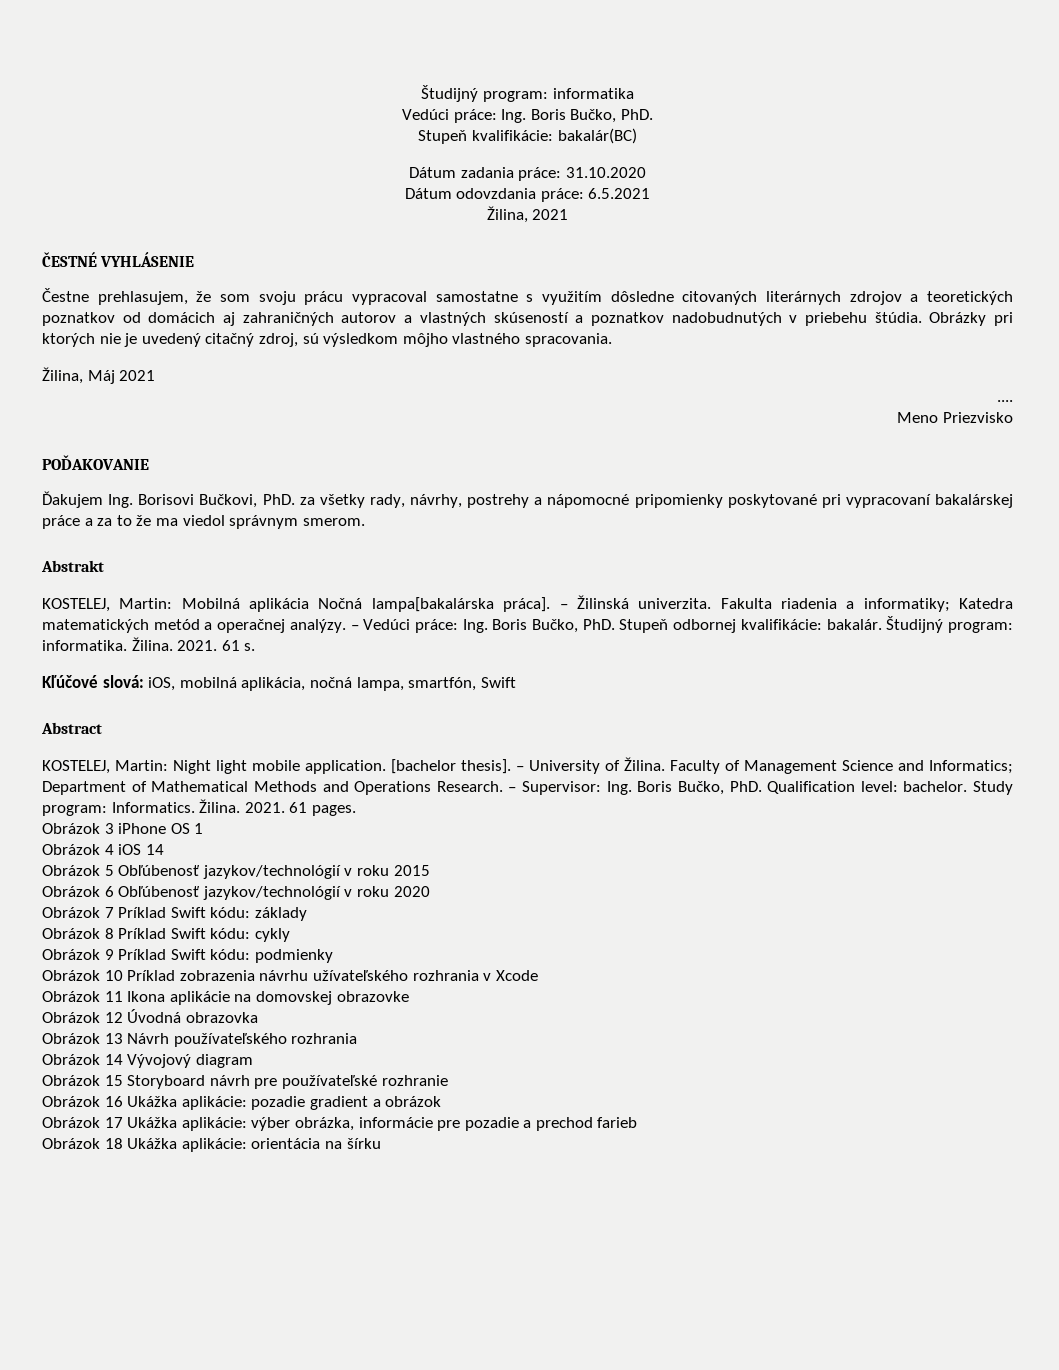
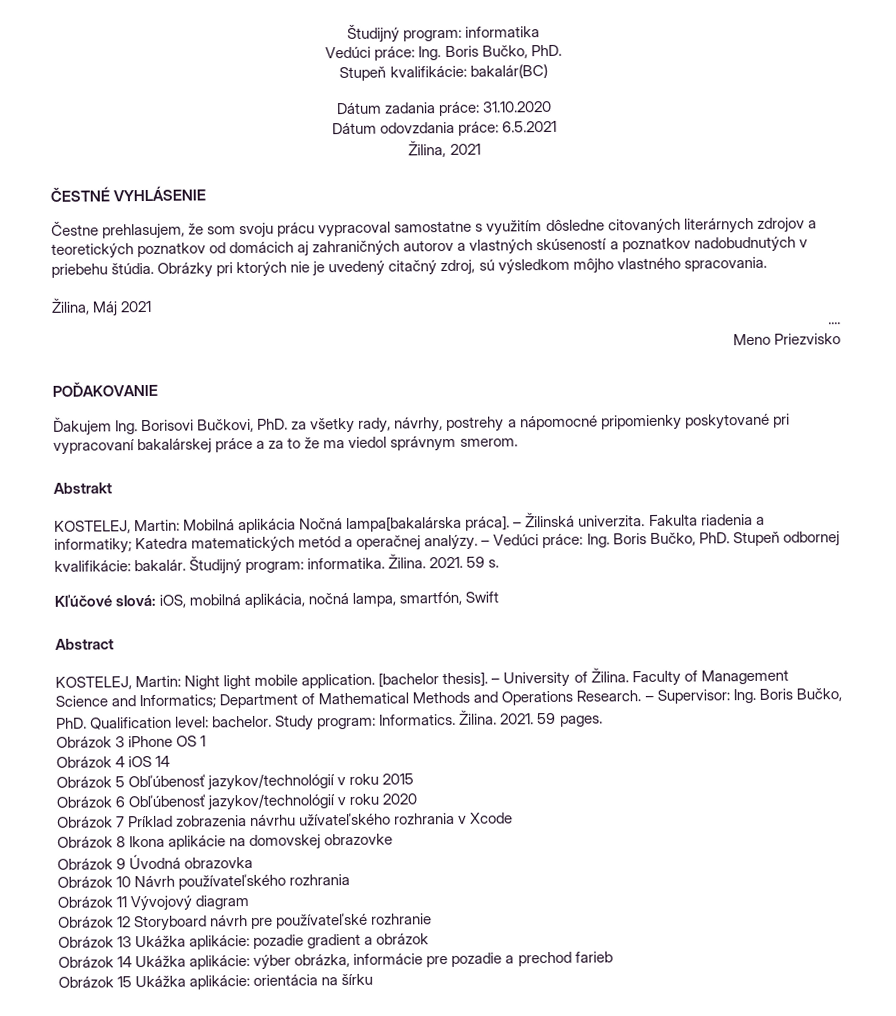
- 61 s.
+ 59 s.
- 61 pages.
+ 59 pages.
- Obrázok 7 Príklad Swift kódu: základy
- Obrázok 8 Príklad Swift kódu: cykly
- Obrázok 9 Príklad Swift kódu: podmienky
- Obrázok 10 Príklad zobrazenia návrhu užívateľského rozhrania v Xcode
+ Obrázok 7 Príklad zobrazenia návrhu užívateľského rozhrania v Xcode
- Obrázok 11 Ikona aplikácie na domovskej obrazovke
+ Obrázok 8 Ikona aplikácie na domovskej obrazovke
- Obrázok 12 Úvodná obrazovka
+ Obrázok 9 Úvodná obrazovka
- Obrázok 13 Návrh používateľského rozhrania
+ Obrázok 10 Návrh používateľského rozhrania
- Obrázok 14 Vývojový diagram
+ Obrázok 11 Vývojový diagram
- Obrázok 15 Storyboard návrh pre používateľské rozhranie
+ Obrázok 12 Storyboard návrh pre používateľské rozhranie
- Obrázok 16 Ukážka aplikácie: pozadie gradient a obrázok
+ Obrázok 13 Ukážka aplikácie: pozadie gradient a obrázok
- Obrázok 17 Ukážka aplikácie: výber obrázka, informácie pre pozadie a prechod farieb
+ Obrázok 14 Ukážka aplikácie: výber obrázka, informácie pre pozadie a prechod farieb
- Obrázok 18 Ukážka aplikácie: orientácia na šírku
+ Obrázok 15 Ukážka aplikácie: orientácia na šírku

